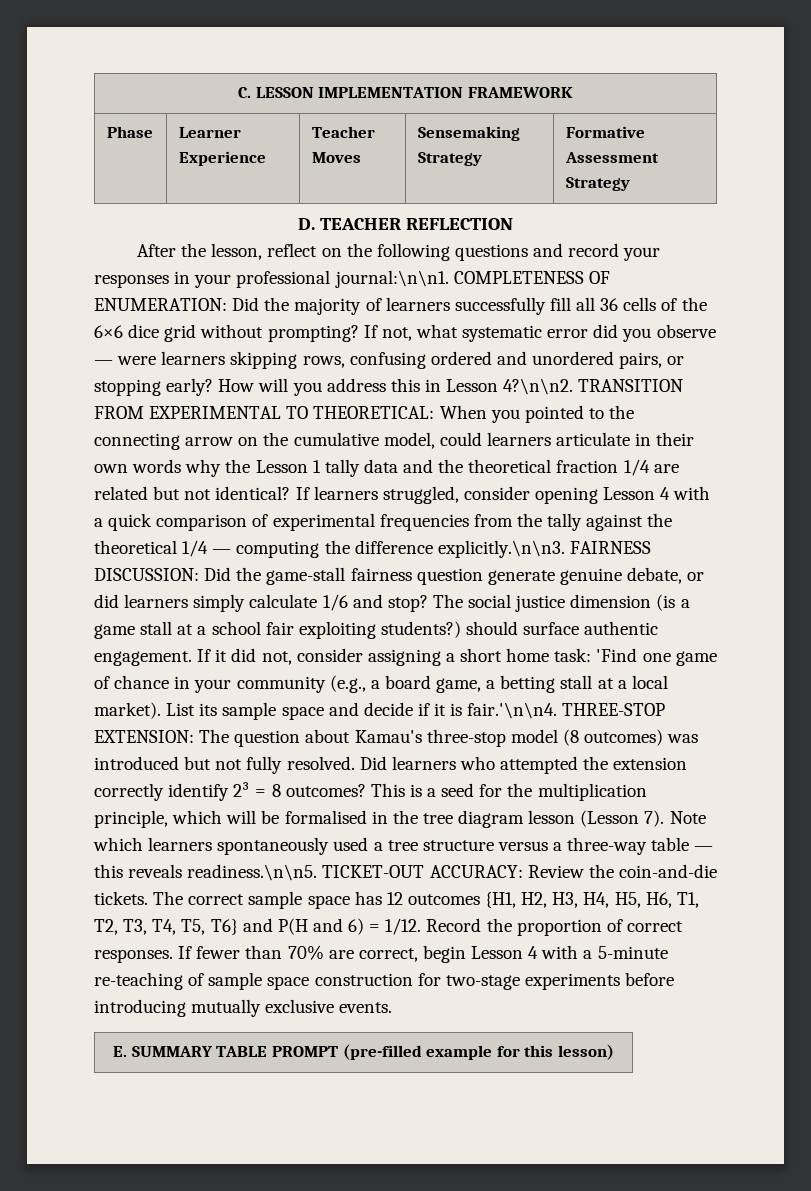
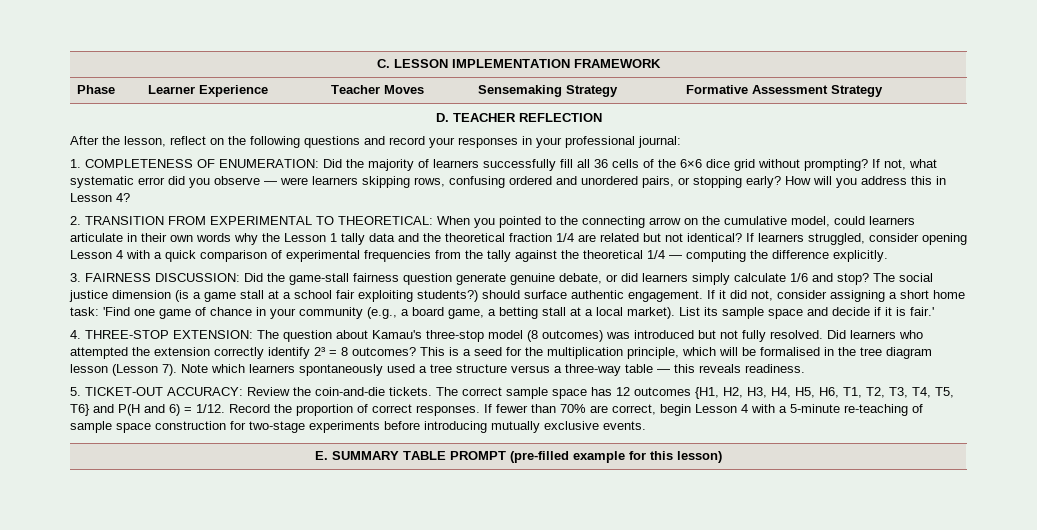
- After the lesson, reflect on the following questions and record your responses in your professional journal:\n\n1. COMPLETENESS OF ENUMERATION: Did the majority of learners successfully fill all 36 cells of the 6×6 dice grid without prompting?
+ After the lesson, reflect on the following questions and record your responses in your professional journal:
+ 1. COMPLETENESS OF ENUMERATION: Did the majority of learners successfully fill all 36 cells of the 6×6 dice grid without prompting?
- How will you address this in Lesson 4?\n\n2. TRANSITION FROM EXPERIMENTAL TO THEORETICAL: When you pointed to the connecting arrow on the cumulative model, could learners articulate in their own words why the Lesson 1 tally data and the theoretical fraction 1/4 are related but not identical?
+ How will you address this in Lesson 4?
+ 2. TRANSITION FROM EXPERIMENTAL TO THEORETICAL: When you pointed to the connecting arrow on the cumulative model, could learners articulate in their own words why the Lesson 1 tally data and the theoretical fraction 1/4 are related but not identical?
- If learners struggled, consider opening Lesson 4 with a quick comparison of experimental frequencies from the tally against the theoretical 1/4 — computing the difference explicitly.\n\n3. FAIRNESS DISCUSSION: Did the game-stall fairness question generate genuine debate, or did learners simply calculate 1/6 and stop?
+ If learners struggled, consider opening Lesson 4 with a quick comparison of experimental frequencies from the tally against the theoretical 1/4 — computing the difference explicitly.
+ 3. FAIRNESS DISCUSSION: Did the game-stall fairness question generate genuine debate, or did learners simply calculate 1/6 and stop?
- List its sample space and decide if it is fair.'\n\n4. THREE-STOP EXTENSION: The question about Kamau's three-stop model (8 outcomes) was introduced but not fully resolved.
+ List its sample space and decide if it is fair.'
+ 4. THREE-STOP EXTENSION: The question about Kamau's three-stop model (8 outcomes) was introduced but not fully resolved.
- Note which learners spontaneously used a tree structure versus a three-way table — this reveals readiness.\n\n5. TICKET-OUT ACCURACY: Review the coin-and-die tickets.
+ Note which learners spontaneously used a tree structure versus a three-way table — this reveals readiness.
+ 5. TICKET-OUT ACCURACY: Review the coin-and-die tickets.

